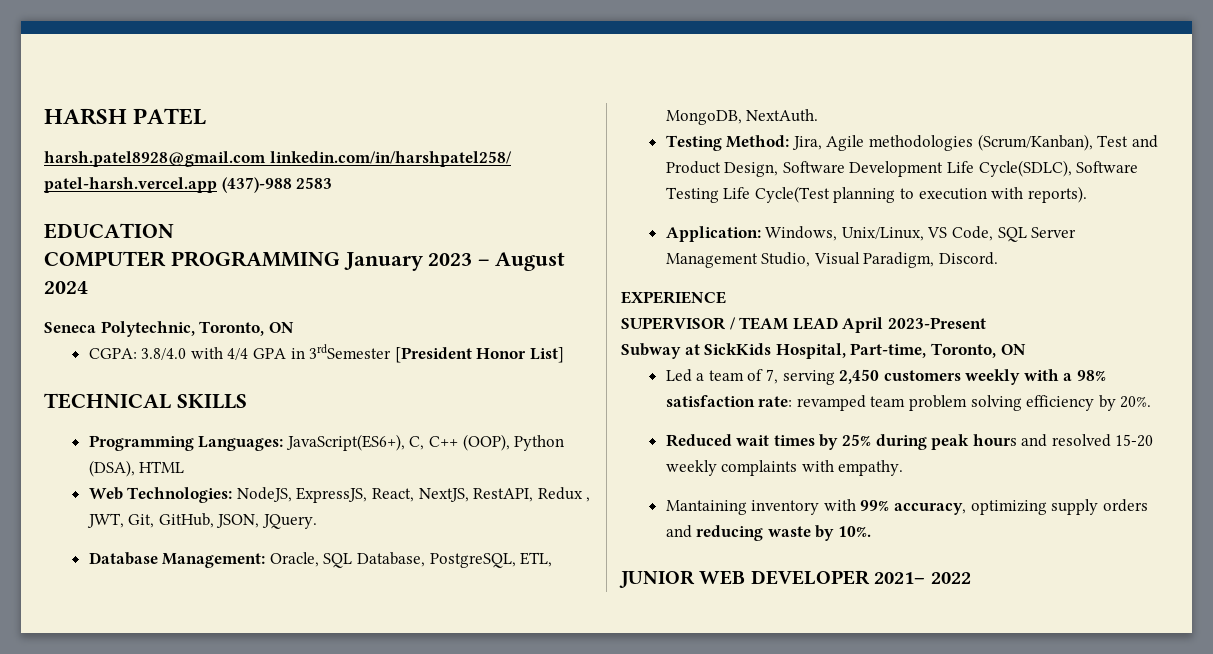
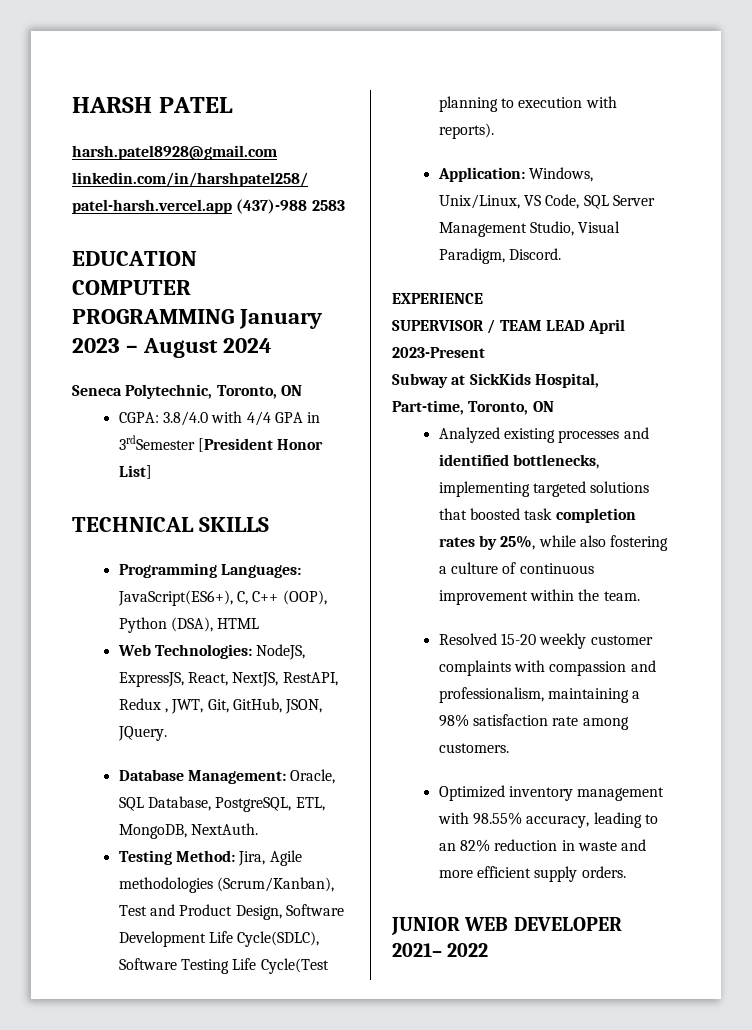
- Led a team of 7, serving 2,450 customers weekly with a 98% satisfaction rate: revamped team problem solving efficiency by 20%.
- Reduced wait times by 25% during peak hours and resolved 15-20 weekly complaints with empathy.
- Mantaining inventory with 99% accuracy, optimizing supply orders and reducing waste by 10%.
+ Analyzed existing processes and identified bottlenecks, implementing targeted solutions that boosted task completion rates by 25%, while also fostering a culture of continuous improvement within the team.
+ Resolved 15-20 weekly customer complaints with compassion and professionalism, maintaining a 98% satisfaction rate among customers.
+ Optimized inventory management with 98.55% accuracy, leading to an 82% reduction in waste and more efficient supply orders.

